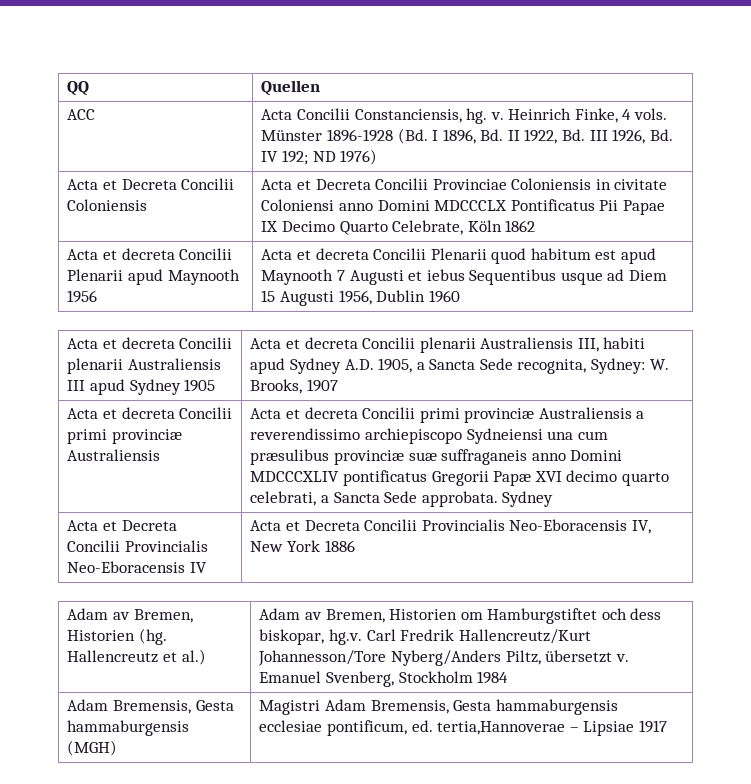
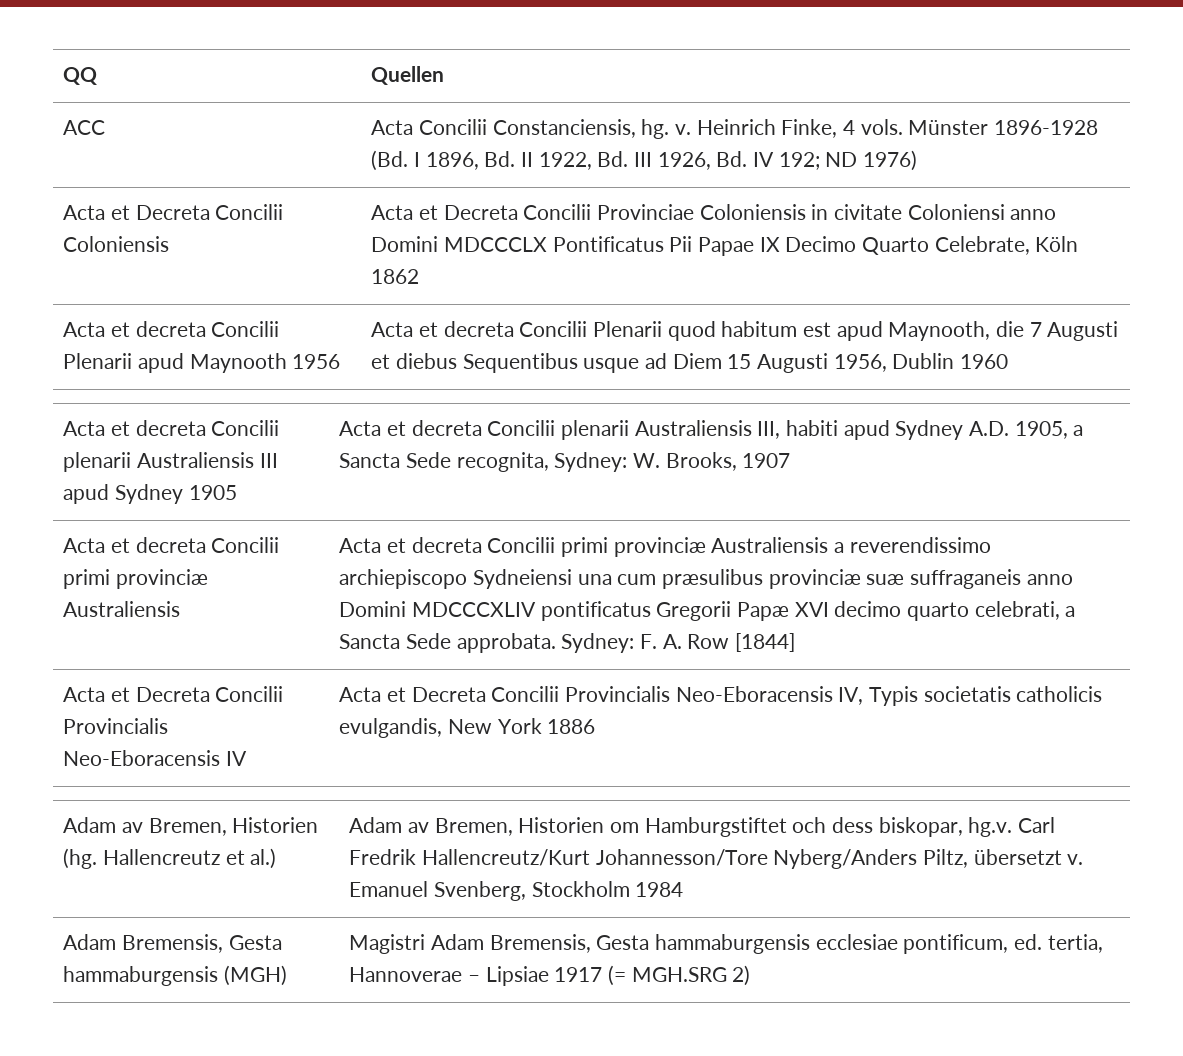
- Acta et decreta Concilii Plenarii apud Maynooth 1956 | Acta et decreta Concilii Plenarii quod habitum est apud Maynooth 7 Augusti et iebus Sequentibus usque ad Diem 15 Augusti 1956, Dublin 1960
+ Acta et decreta Concilii Plenarii apud Maynooth 1956 | Acta et decreta Concilii Plenarii quod habitum est apud Maynooth, die 7 Augusti et diebus Sequentibus usque ad Diem 15 Augusti 1956, Dublin 1960
- Acta et decreta Concilii primi provinciæ Australiensis a reverendissimo archiepiscopo Sydneiensi una cum præsulibus provinciæ suæ suffraganeis anno Domini MDCCCXLIV pontificatus Gregorii Papæ XVI decimo quarto celebrati, a Sancta Sede approbata. Sydney
+ Acta et decreta Concilii primi provinciæ Australiensis a reverendissimo archiepiscopo Sydneiensi una cum præsulibus provinciæ suæ suffraganeis anno Domini MDCCCXLIV pontificatus Gregorii Papæ XVI decimo quarto celebrati, a Sancta Sede approbata. Sydney: F. A. Row [1844]
- Acta et Decreta Concilii Provincialis Neo-Eboracensis IV | Acta et Decreta Concilii Provincialis Neo-Eboracensis IV, New York 1886
+ Acta et Decreta Concilii Provincialis Neo-Eboracensis IV | Acta et Decreta Concilii Provincialis Neo-Eboracensis IV, Typis societatis catholicis evulgandis, New York 1886
- Adam Bremensis, Gesta hammaburgensis (MGH) | Magistri Adam Bremensis, Gesta hammaburgensis ecclesiae pontificum, ed. tertia,Hannoverae – Lipsiae 1917
+ Adam Bremensis, Gesta hammaburgensis (MGH) | Magistri Adam Bremensis, Gesta hammaburgensis ecclesiae pontificum, ed. tertia, Hannoverae – Lipsiae 1917 (= MGH.SRG 2)

